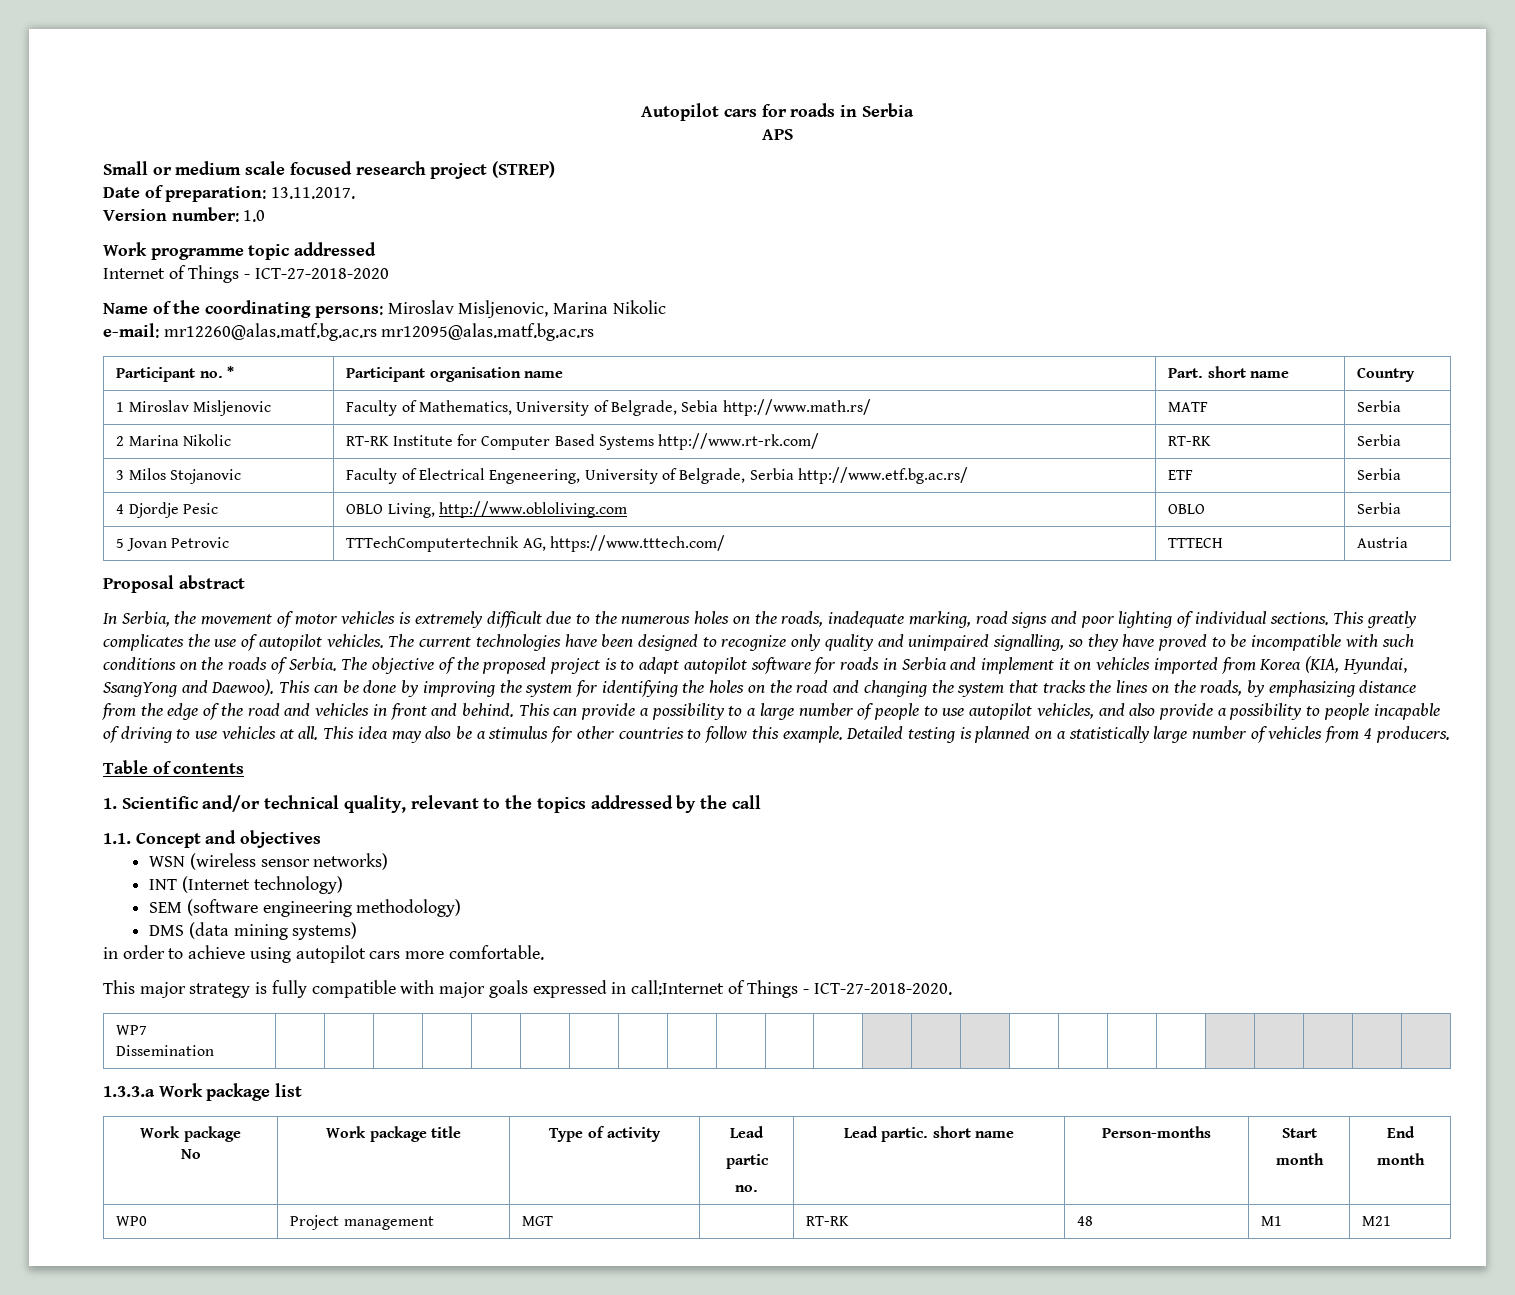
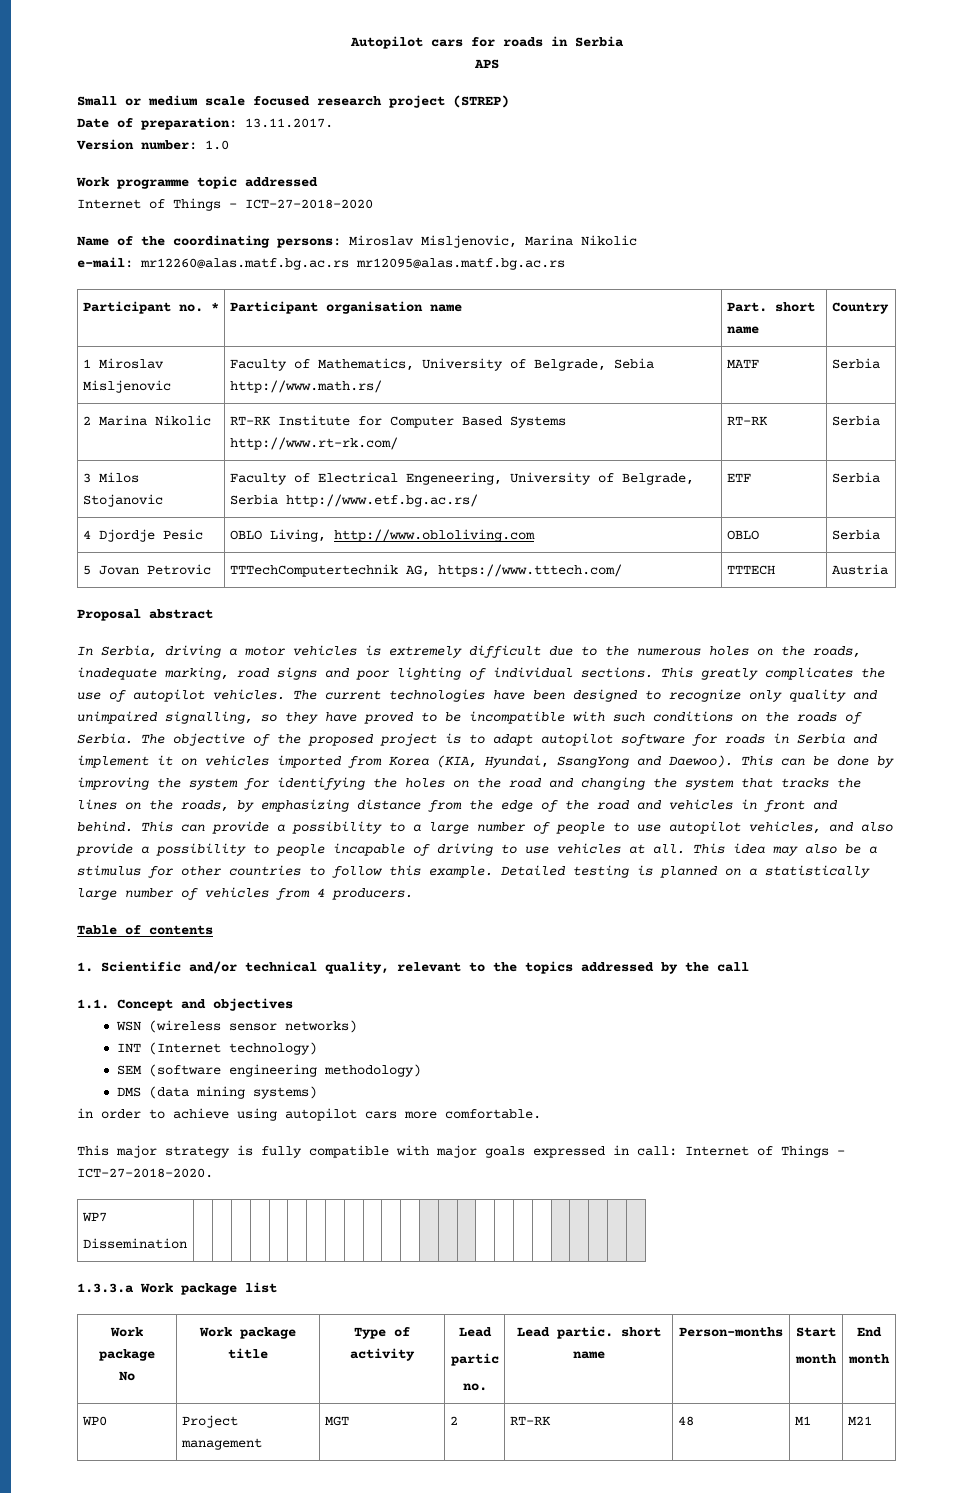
- In Serbia, the movement of motor vehicles is extremely difficult due to the numerous holes on the roads, inadequate marking, road signs and poor lighting of individual sections.
+ In Serbia, driving a motor vehicles is extremely difficult due to the numerous holes on the roads, inadequate marking, road signs and poor lighting of individual sections.
- This major strategy is fully compatible with major goals expressed in call:Internet of Things - ICT-27-2018-2020.
+ This major strategy is fully compatible with major goals expressed in call: Internet of Things - ICT-27-2018-2020.
- WP0 | Project management | MGT | | RT-RK | 48 | M1 | M21
+ WP0 | Project management | MGT | 2 | RT-RK | 48 | M1 | M21

